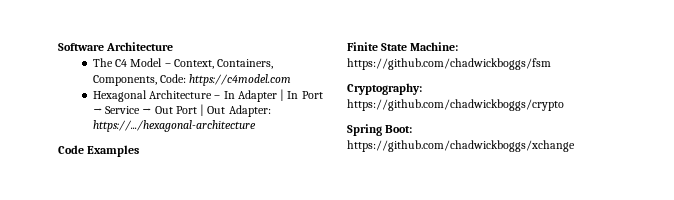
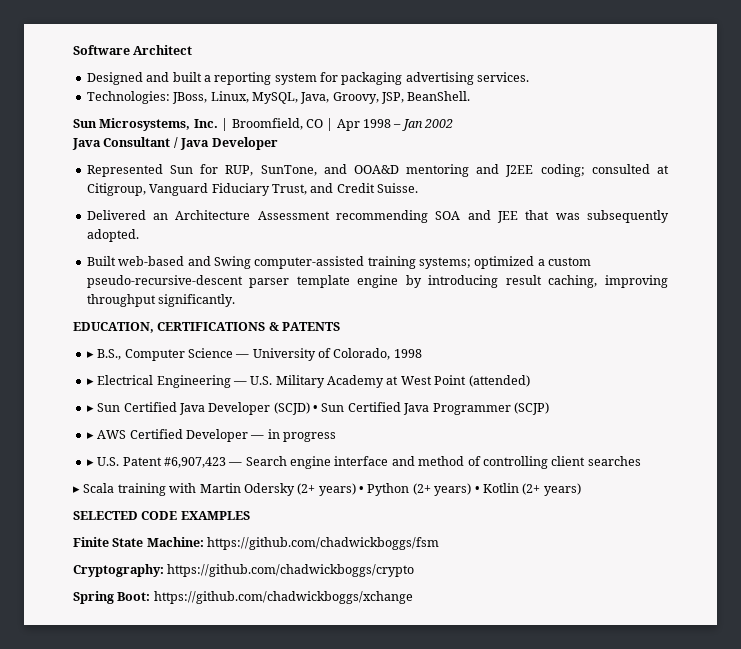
- Software Architecture
- The C4 Model – Context, Containers, Components, Code: https://c4model.com
- Hexagonal Architecture – In Adapter | In Port → Service → Out Port | Out Adapter: https://.../hexagonal-architecture
- Code Examples
+ Software Architect
+ Designed and built a reporting system for packaging advertising services.
+ Technologies: JBoss, Linux, MySQL, Java, Groovy, JSP, BeanShell.
+ Sun Microsystems, Inc. | Broomfield, CO | Apr 1998 – Jan 2002
+ Java Consultant / Java Developer
+ Represented Sun for RUP, SunTone, and OOA&D mentoring and J2EE coding; consulted at Citigroup, Vanguard Fiduciary Trust, and Credit Suisse.
+ Delivered an Architecture Assessment recommending SOA and JEE that was subsequently adopted.
+ Built web-based and Swing computer-assisted training systems; optimized a custom pseudo-recursive-descent parser template engine by introducing result caching, improving throughput significantly.
+ EDUCATION, CERTIFICATIONS & PATENTS
+ ▸ B.S., Computer Science — University of Colorado, 1998
+ ▸ Electrical Engineering — U.S. Military Academy at West Point (attended)
+ ▸ Sun Certified Java Developer (SCJD) • Sun Certified Java Programmer (SCJP)
+ ▸ AWS Certified Developer — in progress
+ ▸ U.S. Patent #6,907,423 — Search engine interface and method of controlling client searches
+ ▸ Scala training with Martin Odersky (2+ years) • Python (2+ years) • Kotlin (2+ years)
+ SELECTED CODE EXAMPLES

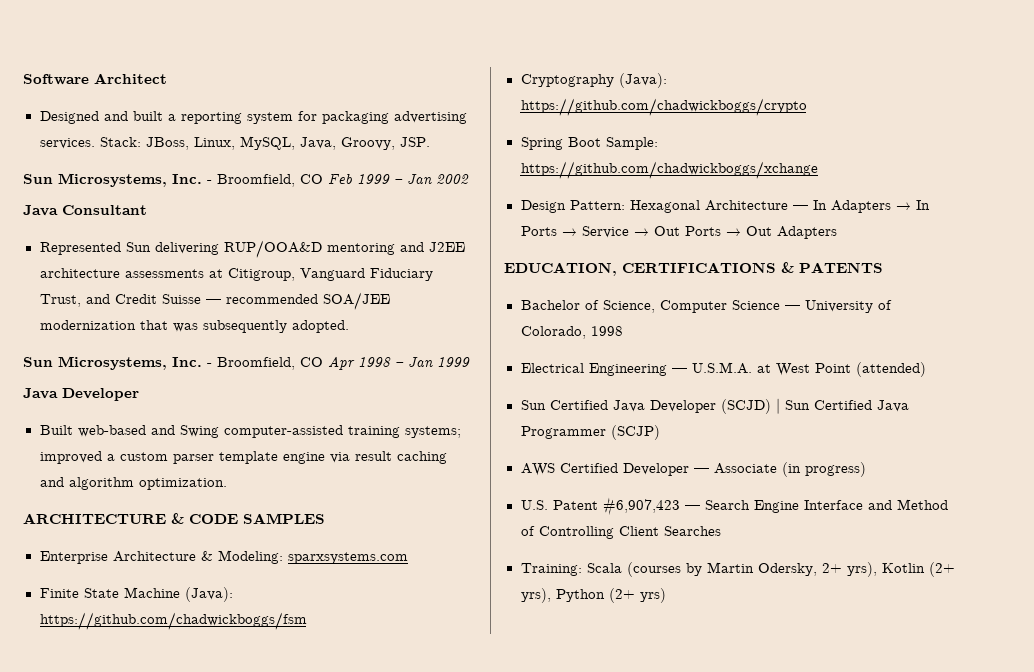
- Designed and built a reporting system for packaging advertising services.
- Technologies: JBoss, Linux, MySQL, Java, Groovy, JSP, BeanShell.
- Sun Microsystems, Inc. | Broomfield, CO | Apr 1998 – Jan 2002
+ Designed and built a reporting system for packaging advertising services. Stack: JBoss, Linux, MySQL, Java, Groovy, JSP.
+ Sun Microsystems, Inc. - Broomfield, CO Feb 1999 – Jan 2002
- Java Consultant / Java Developer
+ Java Consultant
- Represented Sun for RUP, SunTone, and OOA&D mentoring and J2EE coding; consulted at Citigroup, Vanguard Fiduciary Trust, and Credit Suisse.
- Delivered an Architecture Assessment recommending SOA and JEE that was subsequently adopted.
+ Represented Sun delivering RUP/OOA&D mentoring and J2EE architecture assessments at Citigroup, Vanguard Fiduciary Trust, and Credit Suisse — recommended SOA/JEE modernization that was subsequently adopted.
+ Sun Microsystems, Inc. - Broomfield, CO Apr 1998 – Jan 1999
+ Java Developer
- Built web-based and Swing computer-assisted training systems; optimized a custom pseudo-recursive-descent parser template engine by introducing result caching, improving throughput significantly.
+ Built web-based and Swing computer-assisted training systems; improved a custom parser template engine via result caching and algorithm optimization.
+ ARCHITECTURE & CODE SAMPLES
+ Enterprise Architecture & Modeling: sparxsystems.com
+ Finite State Machine (Java): https://github.com/chadwickboggs/fsm
+ Cryptography (Java): https://github.com/chadwickboggs/crypto
+ Spring Boot Sample: https://github.com/chadwickboggs/xchange
+ Design Pattern: Hexagonal Architecture — In Adapters → In Ports → Service → Out Ports → Out Adapters
- ▸ B.S., Computer Science — University of Colorado, 1998
+ Bachelor of Science, Computer Science — University of Colorado, 1998
- ▸ Electrical Engineering — U.S. Military Academy at West Point (attended)
+ Electrical Engineering — U.S.M.A. at West Point (attended)
- ▸ Sun Certified Java Developer (SCJD) • Sun Certified Java Programmer (SCJP)
+ Sun Certified Java Developer (SCJD) | Sun Certified Java Programmer (SCJP)
- ▸ AWS Certified Developer — in progress
- ▸ U.S. Patent #6,907,423 — Search engine interface and method of controlling client searches
- ▸ Scala training with Martin Odersky (2+ years) • Python (2+ years) • Kotlin (2+ years)
- SELECTED CODE EXAMPLES
- Finite State Machine: https://github.com/chadwickboggs/fsm
- Cryptography: https://github.com/chadwickboggs/crypto
- Spring Boot: https://github.com/chadwickboggs/xchange
+ AWS Certified Developer — Associate (in progress)
+ U.S. Patent #6,907,423 — Search Engine Interface and Method of Controlling Client Searches
+ Training: Scala (courses by Martin Odersky, 2+ yrs), Kotlin (2+ yrs), Python (2+ yrs)

